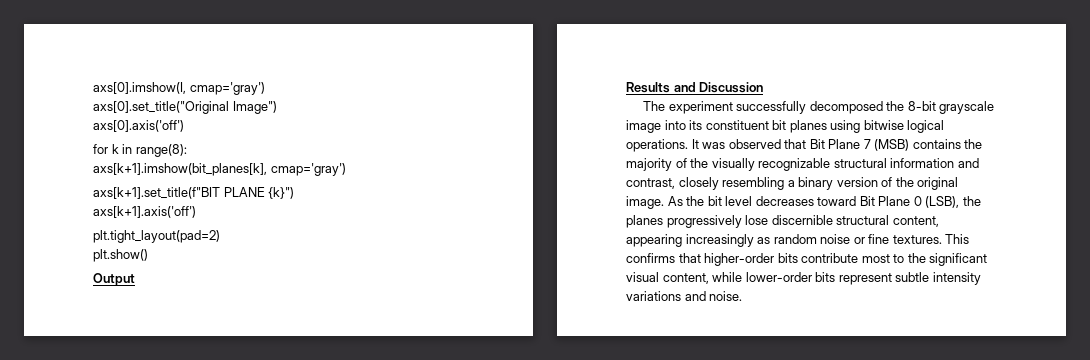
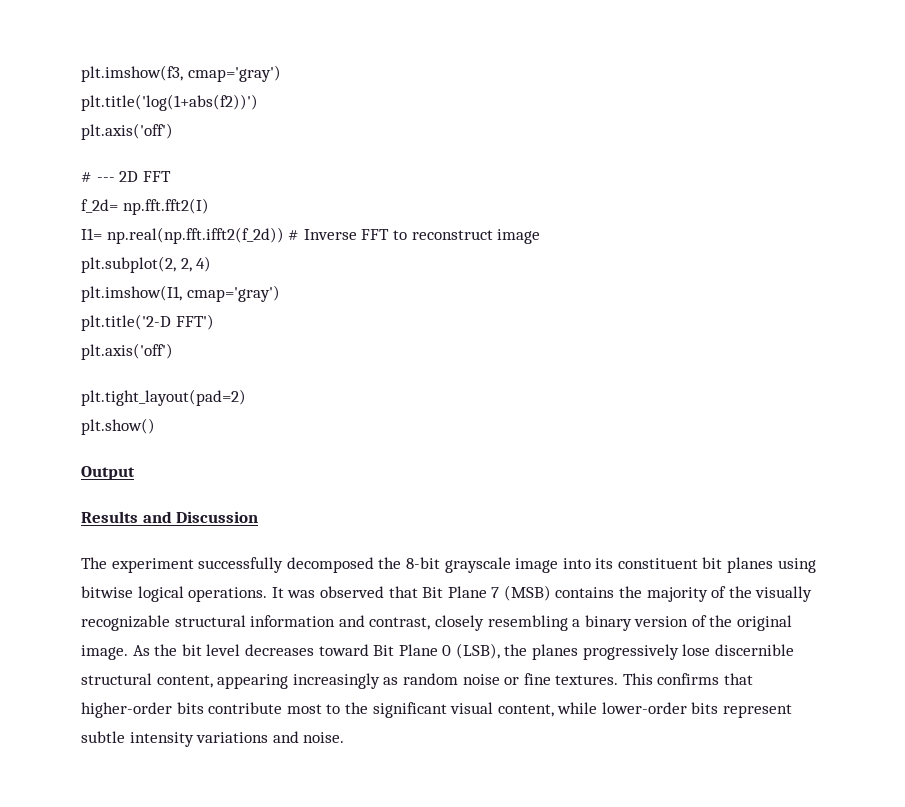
- axs[0].imshow(I, cmap='gray')
- axs[0].set_title("Original Image")
- axs[0].axis('off')
- for k in range(8):
- axs[k+1].imshow(bit_planes[k], cmap='gray')
- axs[k+1].set_title(f"BIT PLANE {k}")
- axs[k+1].axis('off')
+ plt.imshow(f3, cmap='gray')
+ plt.title('log(1+abs(f2))')
+ plt.axis('off')
+ # --- 2D FFT
+ f_2d= np.fft.fft2(I)
+ I1= np.real(np.fft.ifft2(f_2d)) # Inverse FFT to reconstruct image
+ plt.subplot(2, 2, 4)
+ plt.imshow(I1, cmap='gray')
+ plt.title('2-D FFT')
+ plt.axis('off')

